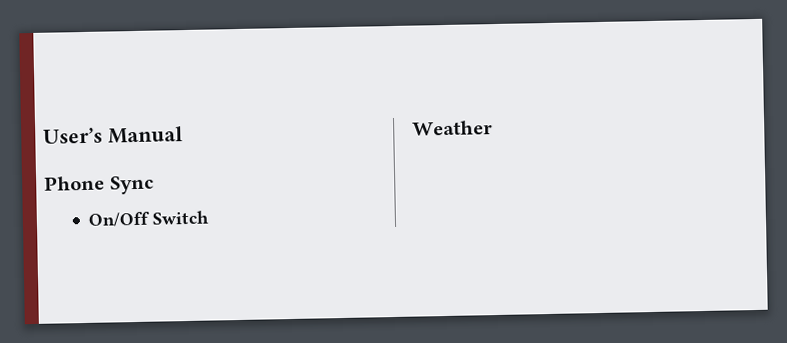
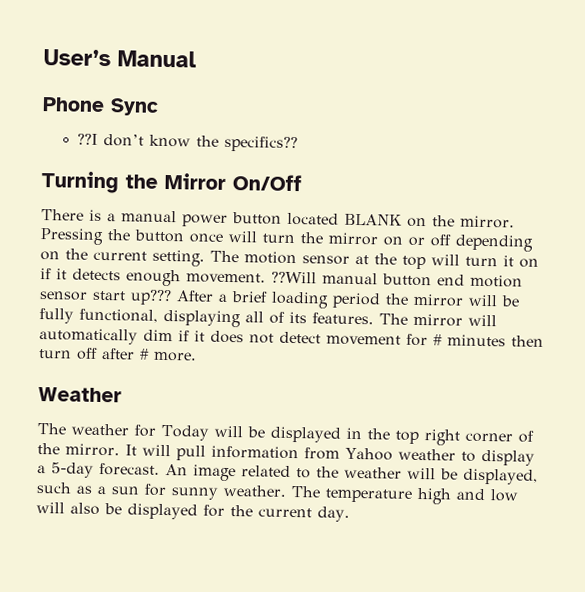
- On/Off Switch
+ ??I don’t know the specifics??
+ Turning the Mirror On/Off
+ There is a manual power button located BLANK on the mirror. Pressing the button once will turn the mirror on or off depending on the current setting. The motion sensor at the top will turn it on if it detects enough movement. ??Will manual button end motion sensor start up??? After a brief loading period the mirror will be fully functional, displaying all of its features. The mirror will automatically dim if it does not detect movement for # minutes then turn off after # more.
  Weather
+ The weather for Today will be displayed in the top right corner of the mirror. It will pull information from Yahoo weather to display a 5-day forecast. An image related to the weather will be displayed, such as a sun for sunny weather. The temperature high and low will also be displayed for the current day.

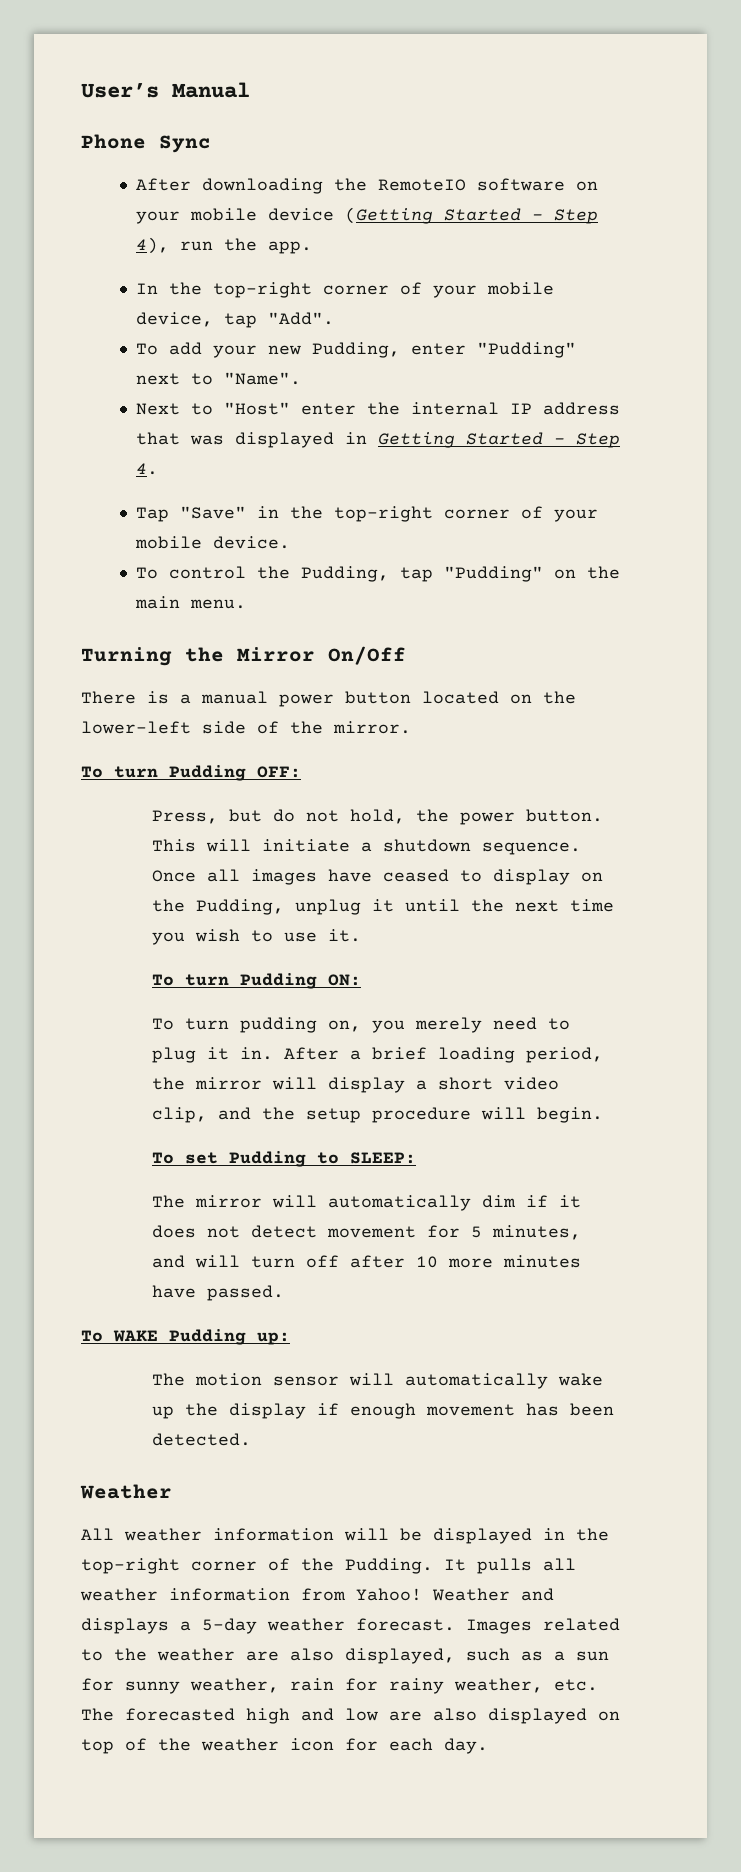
- ??I don’t know the specifics??
+ After downloading the RemoteIO software on your mobile device (Getting Started - Step 4), run the app.
+ In the top-right corner of your mobile device, tap "Add".
+ To add your new Pudding, enter "Pudding" next to "Name".
+ Next to "Host" enter the internal IP address that was displayed in Getting Started - Step 4.
+ Tap "Save" in the top-right corner of your mobile device.
+ To control the Pudding, tap "Pudding" on the main menu.
- There is a manual power button located BLANK on the mirror. Pressing the button once will turn the mirror on or off depending on the current setting. The motion sensor at the top will turn it on if it detects enough movement. ??Will manual button end motion sensor start up???
+ There is a manual power button located on the lower-left side of the mirror.
+ To turn Pudding OFF:
+ Press, but do not hold, the power button. This will initiate a shutdown sequence. Once all images have ceased to display on the Pudding, unplug it until the next time you wish to use it.
+ To turn Pudding ON:
+ To turn pudding on, you merely need to plug it in.
- After a brief loading period the mirror will be fully functional, displaying all of its features. The mirror will automatically dim if it does not detect movement for # minutes then turn off after # more.
+ After a brief loading period, the mirror will display a short video clip, and the setup procedure will begin.
+ To set Pudding to SLEEP:
+ The mirror will automatically dim if it does not detect movement for 5 minutes, and will turn off after 10 more minutes have passed.
+ To WAKE Pudding up:
+ The motion sensor will automatically wake up the display if enough movement has been detected.
  Weather
- The weather for Today will be displayed in the top right corner of the mirror. It will pull information from Yahoo weather to display a 5-day forecast. An image related to the weather will be displayed, such as a sun for sunny weather. The temperature high and low will also be displayed for the current day.
+ All weather information will be displayed in the top-right corner of the Pudding. It pulls all weather information from Yahoo! Weather and displays a 5-day weather forecast. Images related to the weather are also displayed, such as a sun for sunny weather, rain for rainy weather, etc. The forecasted high and low are also displayed on top of the weather icon for each day.

